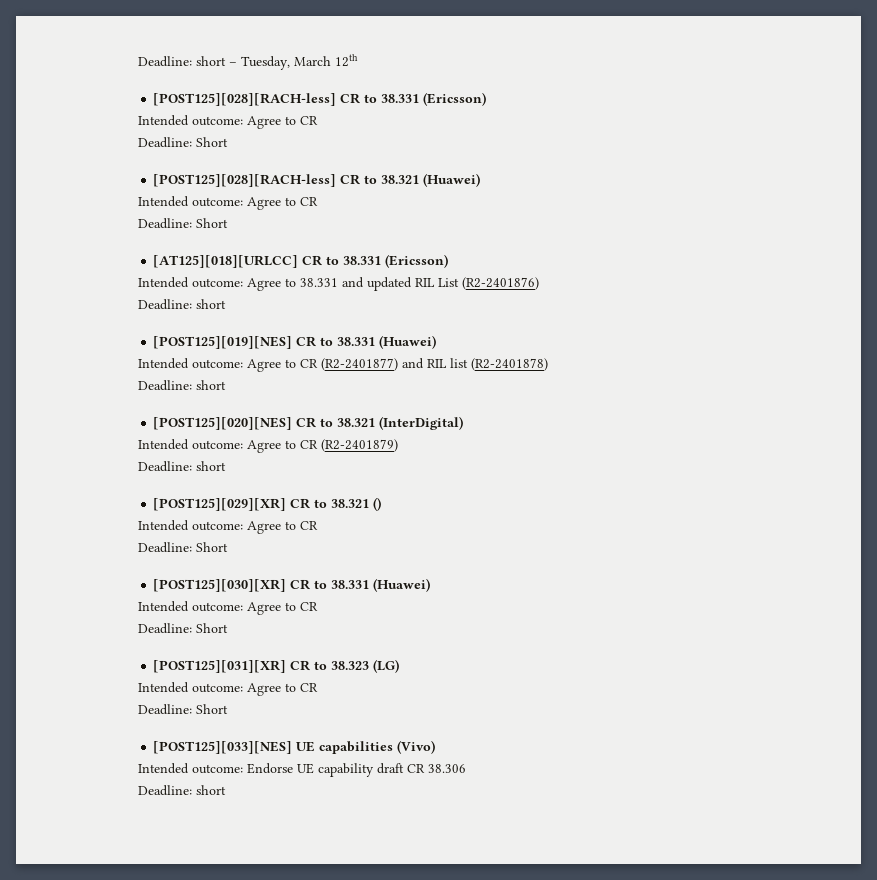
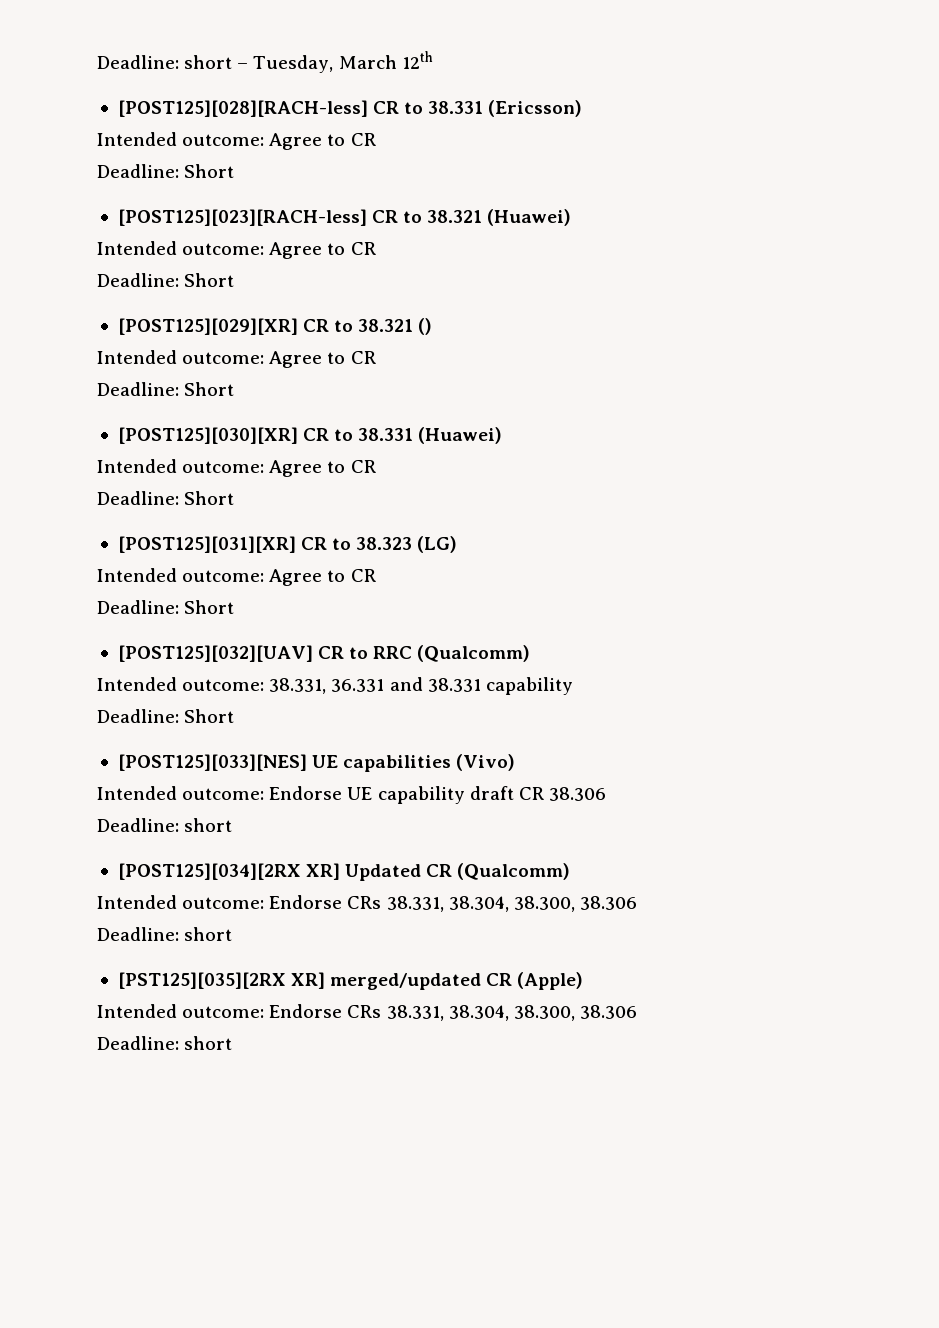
- [POST125][028][RACH-less] CR to 38.321 (Huawei)
+ [POST125][023][RACH-less] CR to 38.321 (Huawei)
- [AT125][018][URLCC] CR to 38.331 (Ericsson)
- Intended outcome: Agree to 38.331 and updated RIL List (R2-2401876)
- Deadline: short
- [POST125][019][NES] CR to 38.331 (Huawei)
- Intended outcome: Agree to CR (R2-2401877) and RIL list (R2-2401878)
- Deadline: short
- [POST125][020][NES] CR to 38.321 (InterDigital)
- Intended outcome: Agree to CR (R2-2401879)
- Deadline: short
+ [POST125][032][UAV] CR to RRC (Qualcomm)
+ Intended outcome: 38.331, 36.331 and 38.331 capability
+ Deadline: Short
+ [POST125][034][2RX XR] Updated CR (Qualcomm)
+ Intended outcome: Endorse CRs 38.331, 38.304, 38.300, 38.306
+ Deadline: short
+ [PST125][035][2RX XR] merged/updated CR (Apple)
+ Intended outcome: Endorse CRs 38.331, 38.304, 38.300, 38.306
+ Deadline: short

